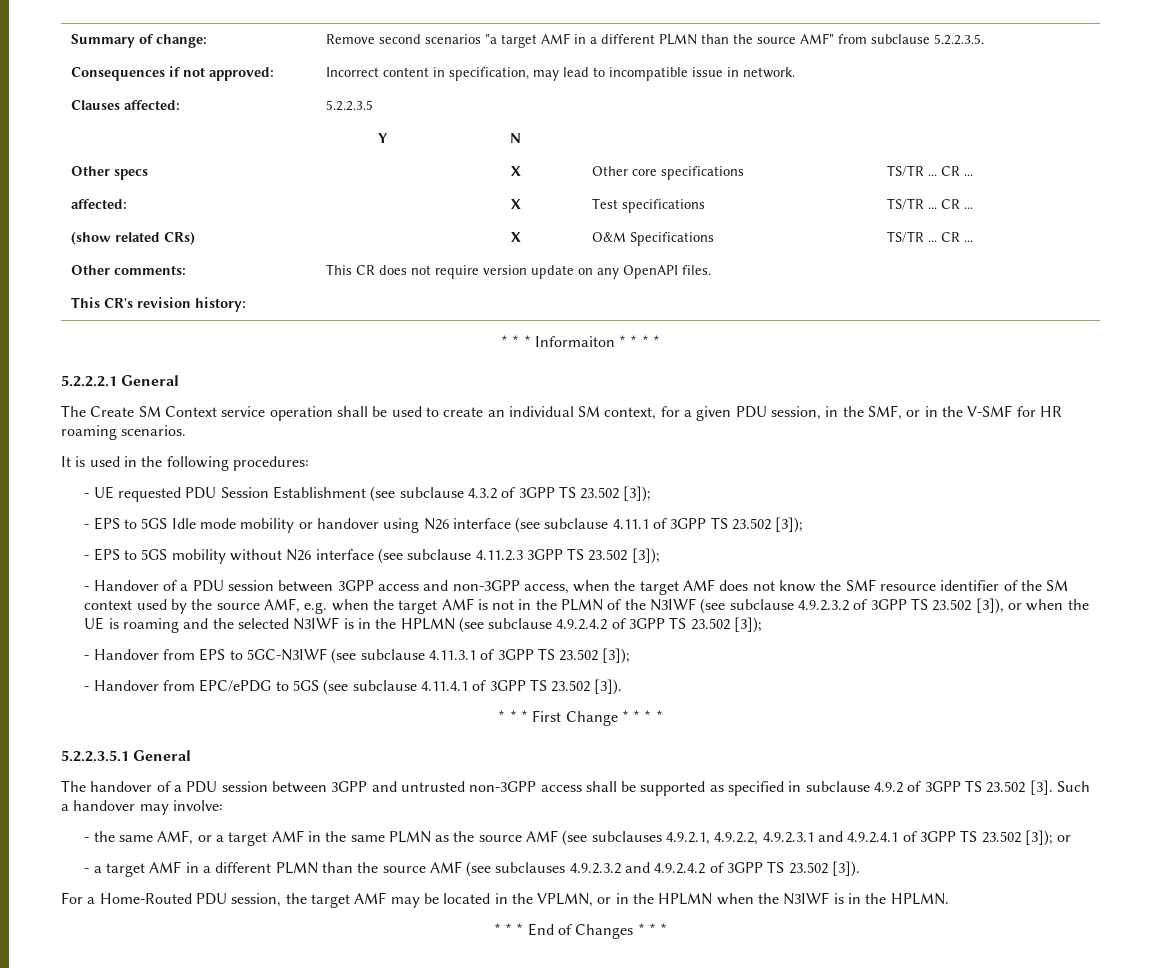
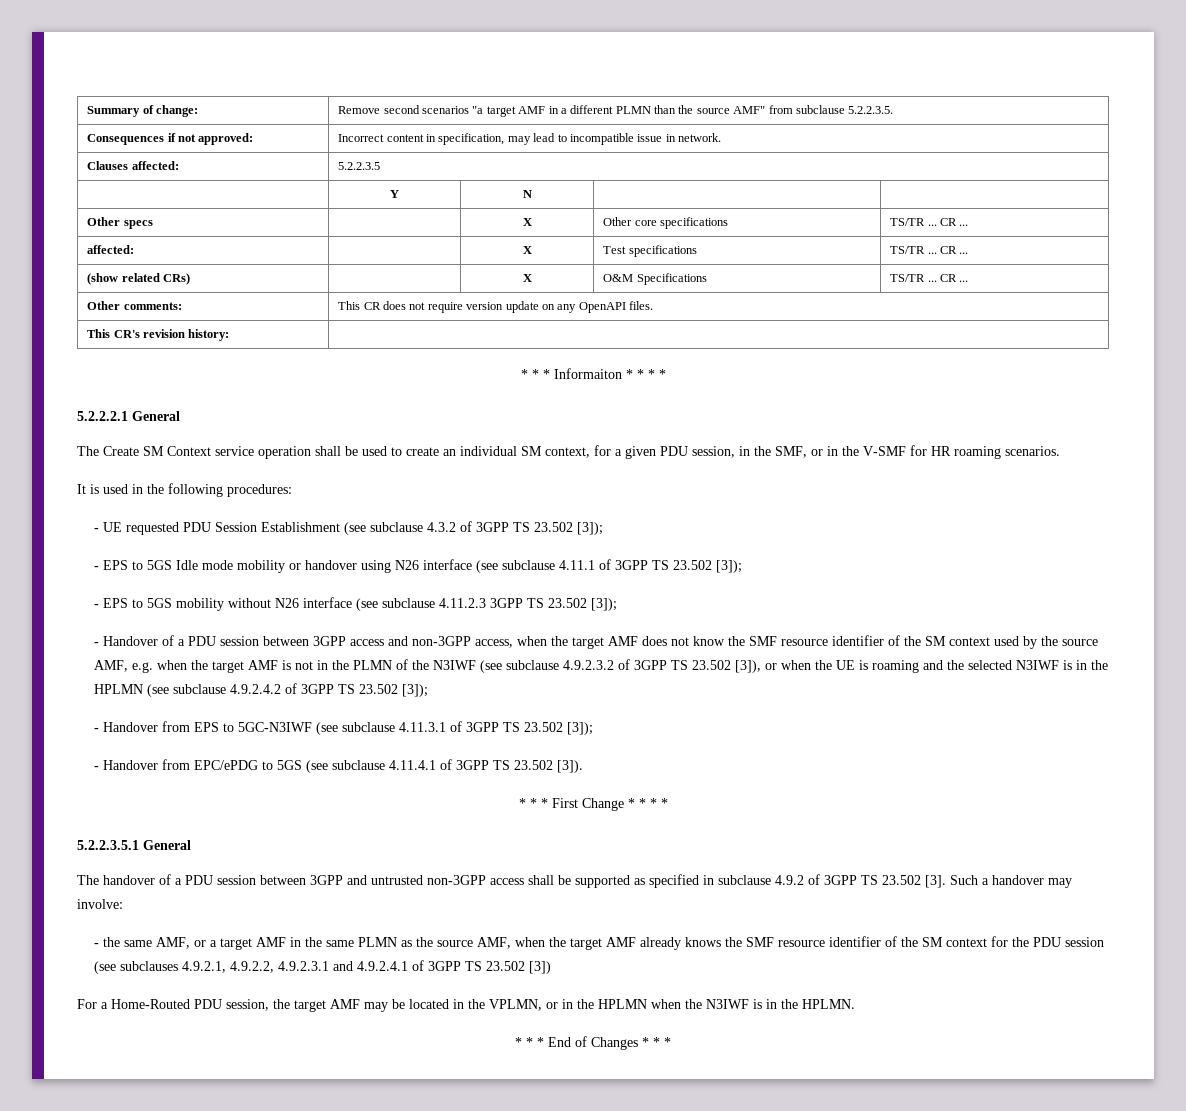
- - the same AMF, or a target AMF in the same PLMN as the source AMF (see subclauses 4.9.2.1, 4.9.2.2, 4.9.2.3.1 and 4.9.2.4.1 of 3GPP TS 23.502 [3]); or
- - a target AMF in a different PLMN than the source AMF (see subclauses 4.9.2.3.2 and 4.9.2.4.2 of 3GPP TS 23.502 [3]).
+ - the same AMF, or a target AMF in the same PLMN as the source AMF, when the target AMF already knows the SMF resource identifier of the SM context for the PDU session (see subclauses 4.9.2.1, 4.9.2.2, 4.9.2.3.1 and 4.9.2.4.1 of 3GPP TS 23.502 [3])

